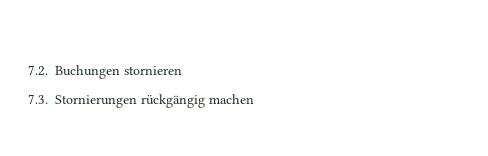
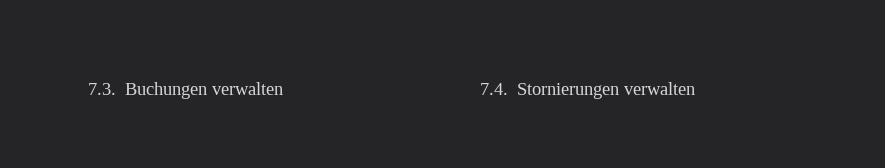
- 7.2. Buchungen stornieren
- 7.3. Stornierungen rückgängig machen
+ 7.3. Buchungen verwalten
+ 7.4. Stornierungen verwalten

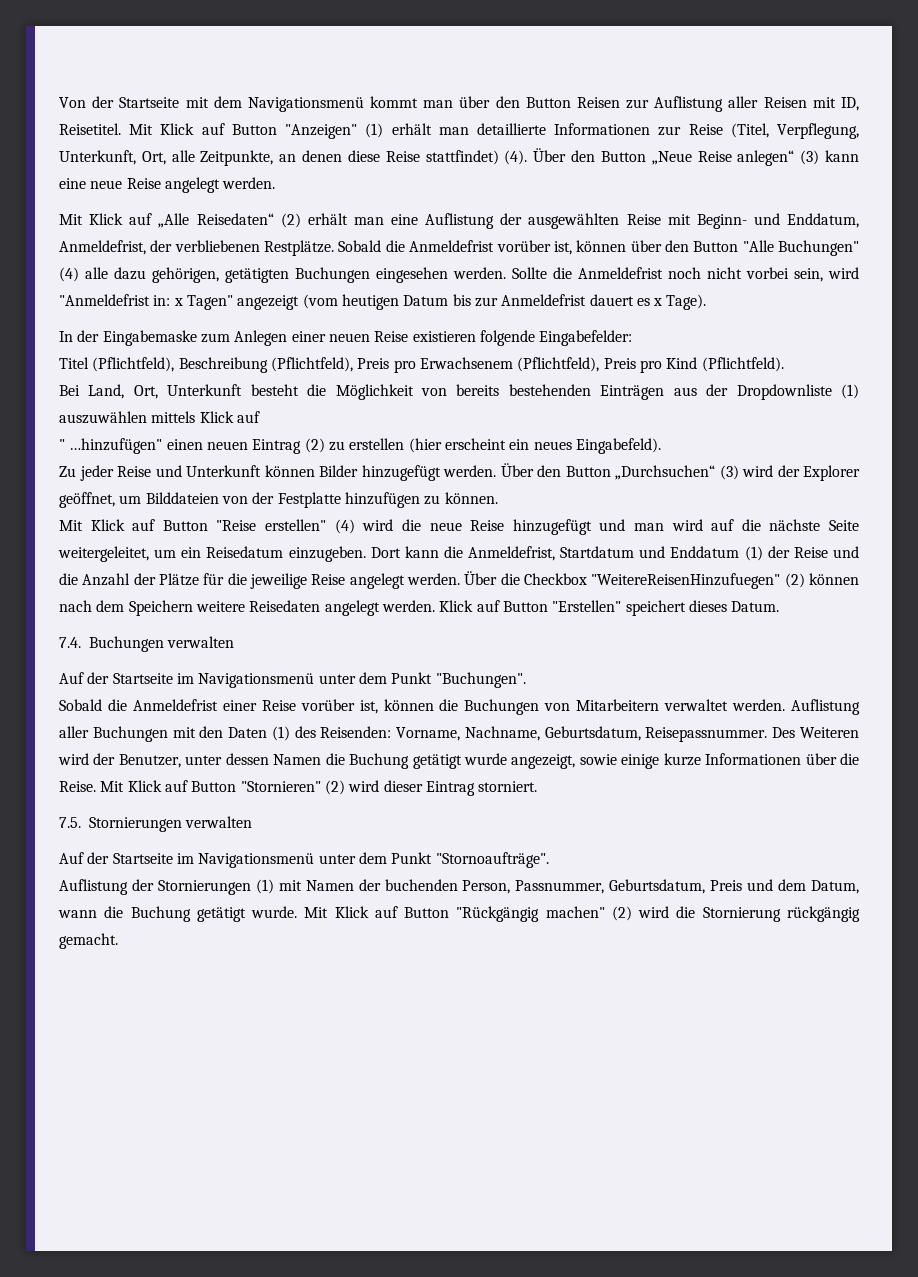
- 7.3. Buchungen verwalten
- 7.4. Stornierungen verwalten
+ Von der Startseite mit dem Navigationsmenü kommt man über den Button Reisen zur Auflistung aller Reisen mit ID, Reisetitel. Mit Klick auf Button "Anzeigen" (1) erhält man detaillierte Informationen zur Reise (Titel, Verpflegung, Unterkunft, Ort, alle Zeitpunkte, an denen diese Reise stattfindet) (4). Über den Button „Neue Reise anlegen“ (3) kann eine neue Reise angelegt werden.
+ Mit Klick auf „Alle Reisedaten“ (2) erhält man eine Auflistung der ausgewählten Reise mit Beginn- und Enddatum, Anmeldefrist, der verbliebenen Restplätze. Sobald die Anmeldefrist vorüber ist, können über den Button "Alle Buchungen" (4) alle dazu gehörigen, getätigten Buchungen eingesehen werden. Sollte die Anmeldefrist noch nicht vorbei sein, wird "Anmeldefrist in: x Tagen" angezeigt (vom heutigen Datum bis zur Anmeldefrist dauert es x Tage).
+ In der Eingabemaske zum Anlegen einer neuen Reise existieren folgende Eingabefelder:
+ Titel (Pflichtfeld), Beschreibung (Pflichtfeld), Preis pro Erwachsenem (Pflichtfeld), Preis pro Kind (Pflichtfeld).
+ Bei Land, Ort, Unterkunft besteht die Möglichkeit von bereits bestehenden Einträgen aus der Dropdownliste (1) auszuwählen mittels Klick auf
+ " …hinzufügen" einen neuen Eintrag (2) zu erstellen (hier erscheint ein neues Eingabefeld).
+ Zu jeder Reise und Unterkunft können Bilder hinzugefügt werden. Über den Button „Durchsuchen“ (3) wird der Explorer geöffnet, um Bilddateien von der Festplatte hinzufügen zu können.
+ Mit Klick auf Button "Reise erstellen" (4) wird die neue Reise hinzugefügt und man wird auf die nächste Seite weitergeleitet, um ein Reisedatum einzugeben. Dort kann die Anmeldefrist, Startdatum und Enddatum (1) der Reise und die Anzahl der Plätze für die jeweilige Reise angelegt werden. Über die Checkbox "WeitereReisenHinzufuegen" (2) können nach dem Speichern weitere Reisedaten angelegt werden. Klick auf Button "Erstellen" speichert dieses Datum.
+ 7.4. Buchungen verwalten
+ Auf der Startseite im Navigationsmenü unter dem Punkt "Buchungen".
+ Sobald die Anmeldefrist einer Reise vorüber ist, können die Buchungen von Mitarbeitern verwaltet werden. Auflistung aller Buchungen mit den Daten (1) des Reisenden: Vorname, Nachname, Geburtsdatum, Reisepassnummer. Des Weiteren wird der Benutzer, unter dessen Namen die Buchung getätigt wurde angezeigt, sowie einige kurze Informationen über die Reise. Mit Klick auf Button "Stornieren" (2) wird dieser Eintrag storniert.
+ 7.5. Stornierungen verwalten
+ Auf der Startseite im Navigationsmenü unter dem Punkt "Stornoaufträge".
+ Auflistung der Stornierungen (1) mit Namen der buchenden Person, Passnummer, Geburtsdatum, Preis und dem Datum, wann die Buchung getätigt wurde. Mit Klick auf Button "Rückgängig machen" (2) wird die Stornierung rückgängig gemacht.

